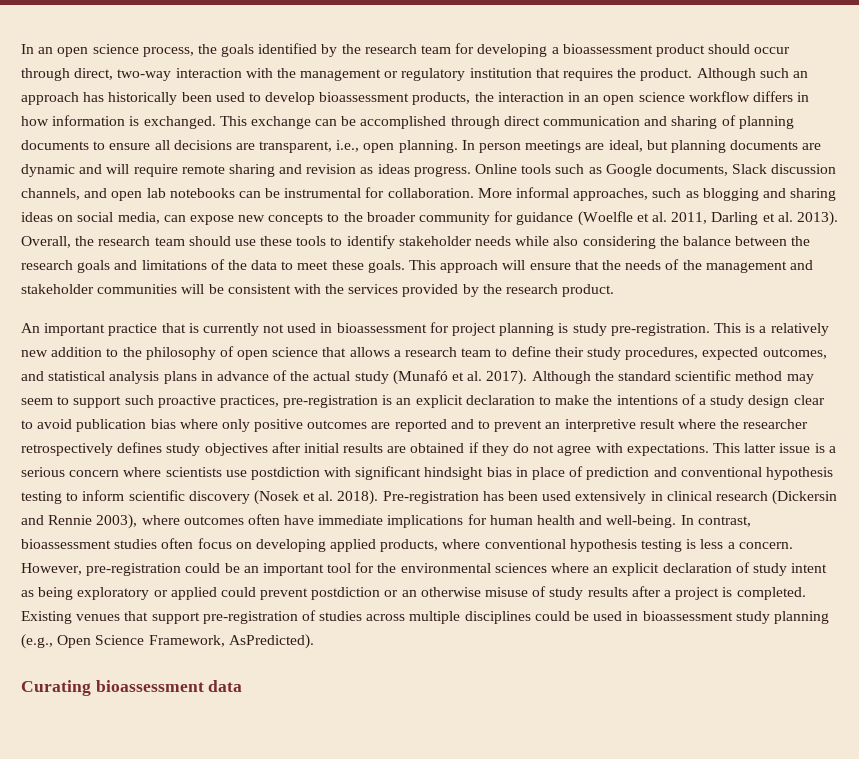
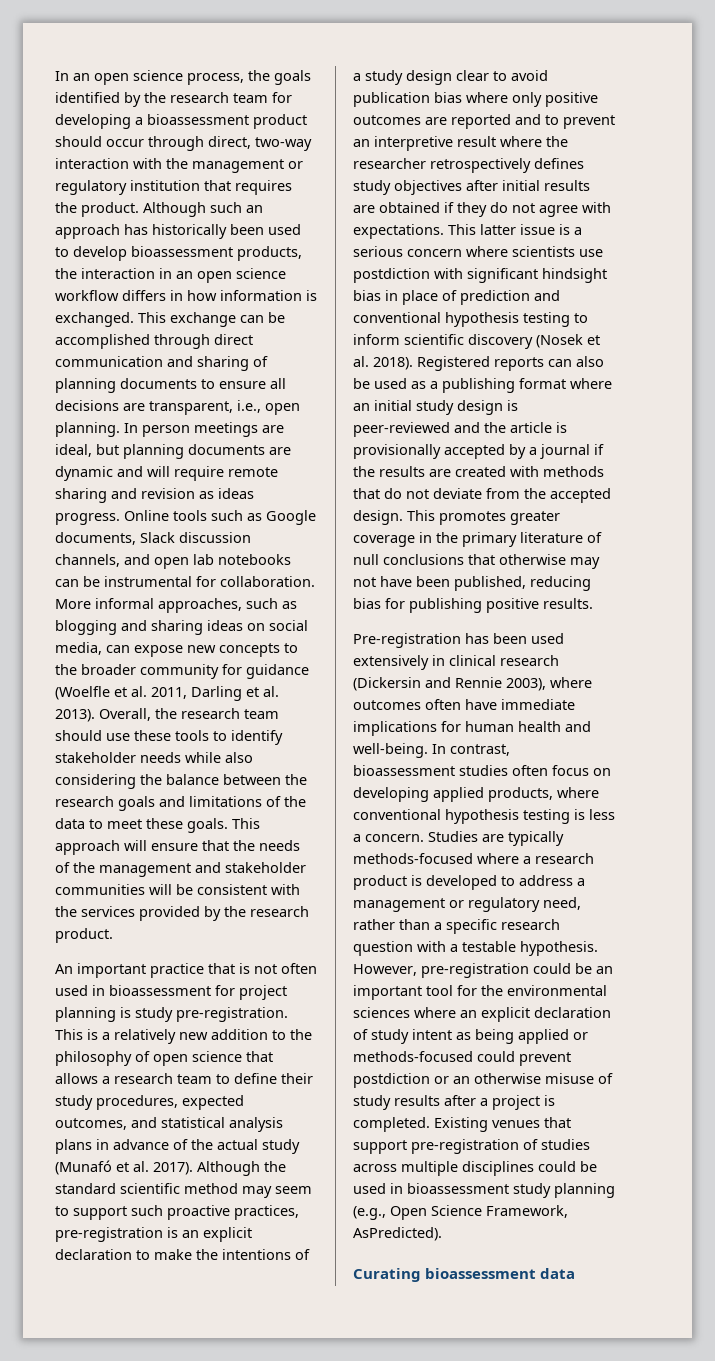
- An important practice that is currently not used in bioassessment for project planning is study pre-registration.
+ An important practice that is not often used in bioassessment for project planning is study pre-registration.
- This latter issue is a serious concern where scientists use postdiction with significant hindsight bias in place of prediction and conventional hypothesis testing to inform scientific discovery (Nosek et al. 2018). Pre-registration has been used extensively in clinical research (Dickersin and Rennie 2003), where outcomes often have immediate implications for human health and well-being.
+ This latter issue is a serious concern where scientists use postdiction with significant hindsight bias in place of prediction and conventional hypothesis testing to inform scientific discovery (Nosek et al. 2018). Registered reports can also be used as a publishing format where an initial study design is peer-reviewed and the article is provisionally accepted by a journal if the results are created with methods that do not deviate from the accepted design. This promotes greater coverage in the primary literature of null conclusions that otherwise may not have been published, reducing bias for publishing positive results.
+ Pre-registration has been used extensively in clinical research (Dickersin and Rennie 2003), where outcomes often have immediate implications for human health and well-being.
+ Studies are typically methods-focused where a research product is developed to address a management or regulatory need, rather than a specific research question with a testable hypothesis.
- However, pre-registration could be an important tool for the environmental sciences where an explicit declaration of study intent as being exploratory or applied could prevent postdiction or an otherwise misuse of study results after a project is completed.
+ However, pre-registration could be an important tool for the environmental sciences where an explicit declaration of study intent as being applied or methods-focused could prevent postdiction or an otherwise misuse of study results after a project is completed.

